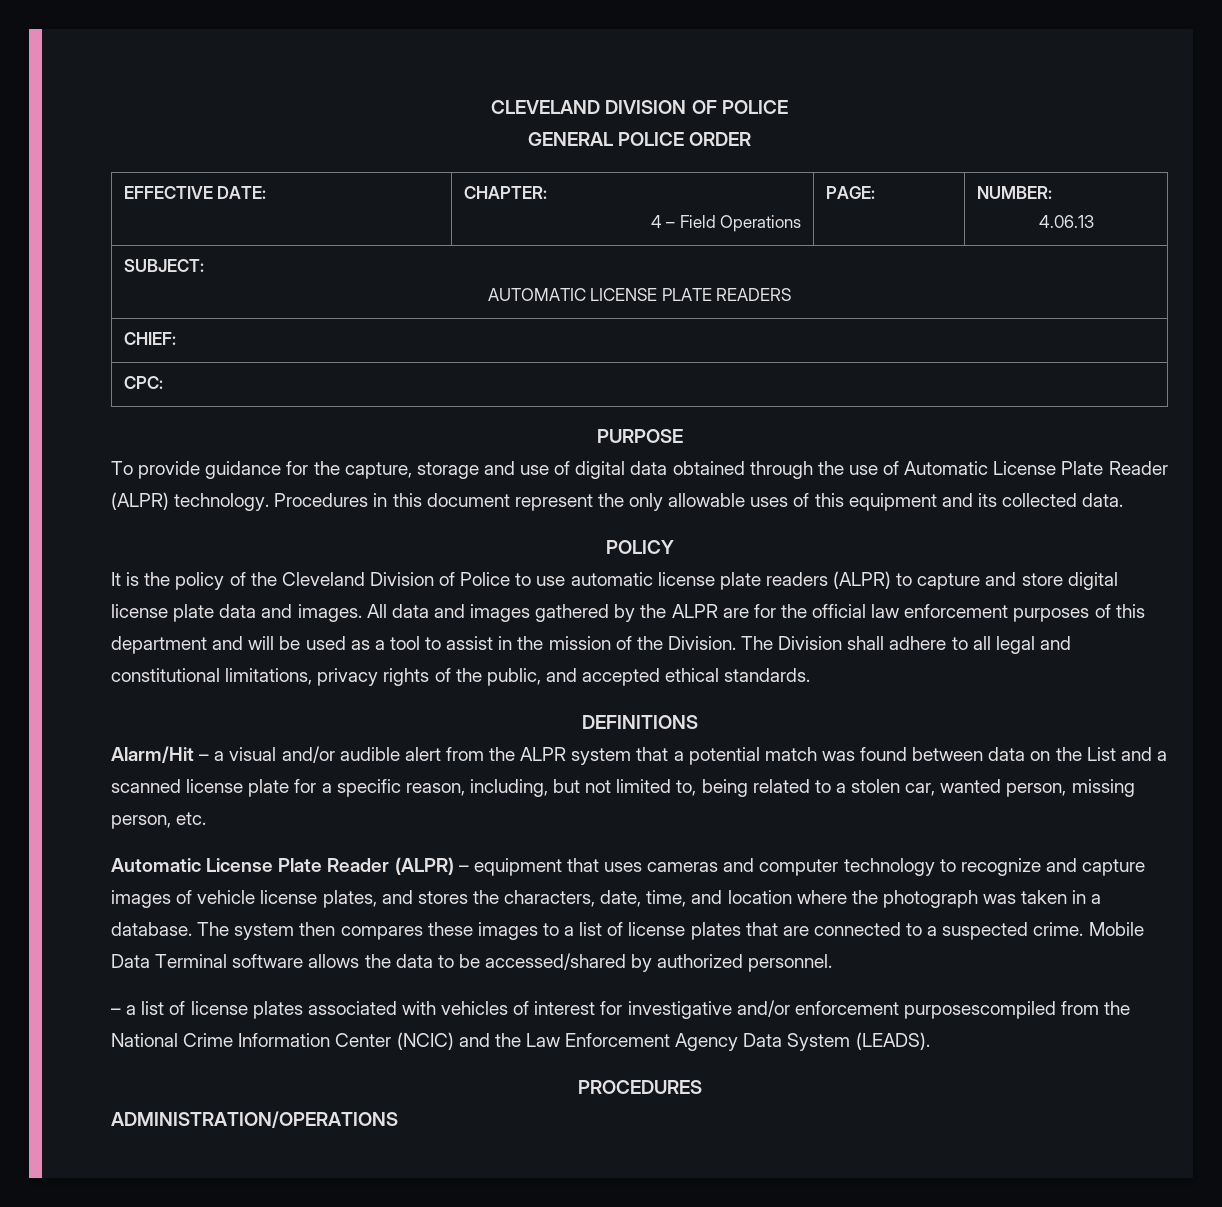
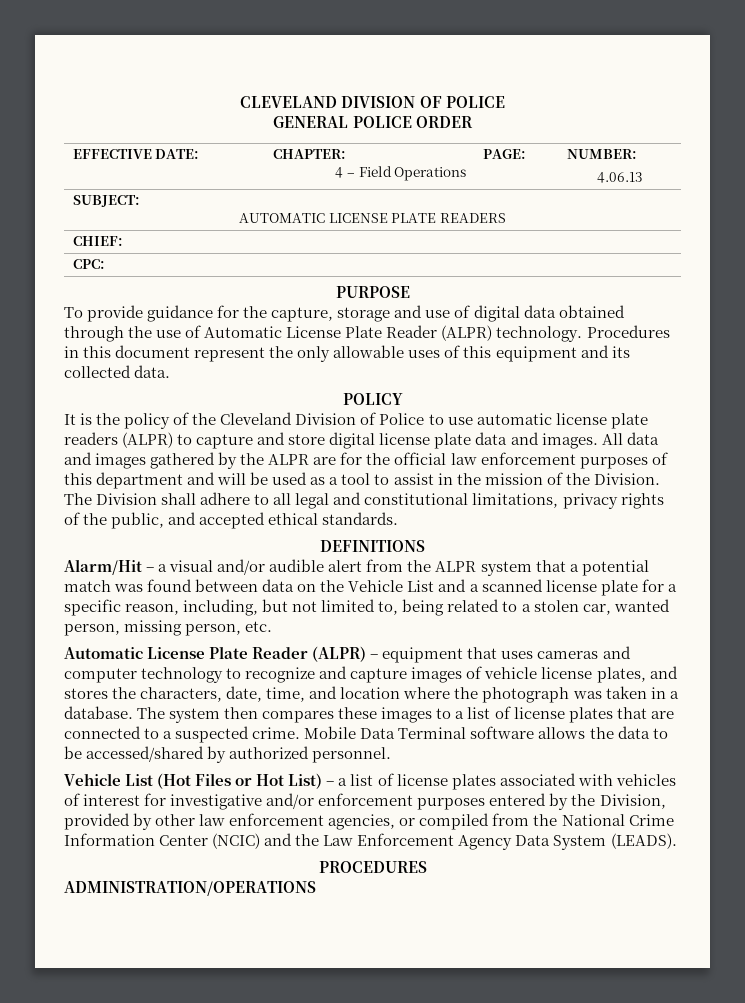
- Alarm/Hit – a visual and/or audible alert from the ALPR system that a potential match was found between data on the List and a scanned license plate for a specific reason, including, but not limited to, being related to a stolen car, wanted person, missing person, etc.
+ Alarm/Hit – a visual and/or audible alert from the ALPR system that a potential match was found between data on the Vehicle List and a scanned license plate for a specific reason, including, but not limited to, being related to a stolen car, wanted person, missing person, etc.
- – a list of license plates associated with vehicles of interest for investigative and/or enforcement purposescompiled from the National Crime Information Center (NCIC) and the Law Enforcement Agency Data System (LEADS).
+ Vehicle List (Hot Files or Hot List) – a list of license plates associated with vehicles of interest for investigative and/or enforcement purposes entered by the Division, provided by other law enforcement agencies, or compiled from the National Crime Information Center (NCIC) and the Law Enforcement Agency Data System (LEADS).

